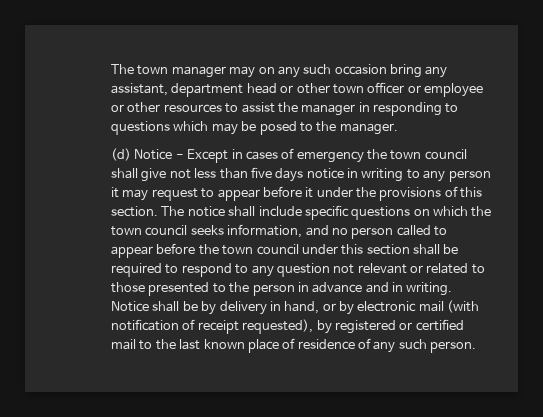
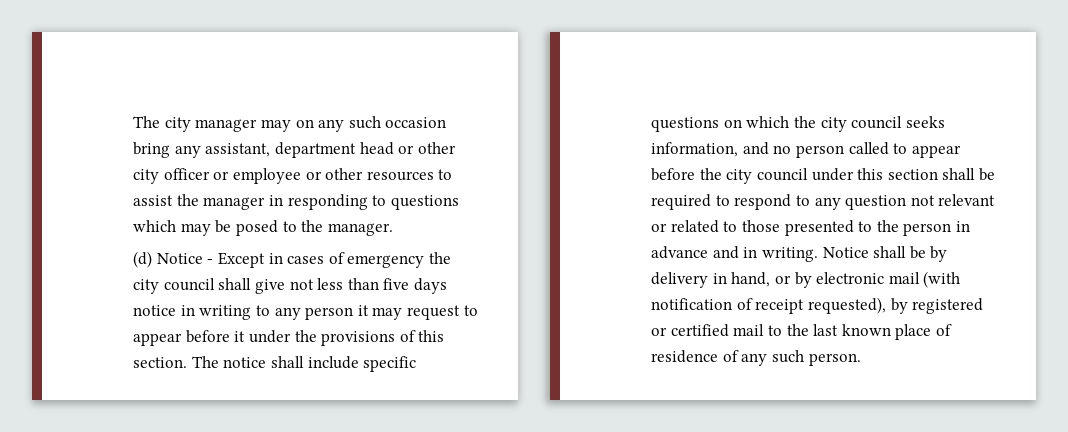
- The town manager may on any such occasion bring any assistant, department head or other town officer or employee or other resources to assist the manager in responding to questions which may be posed to the manager.
+ The city manager may on any such occasion bring any assistant, department head or other city officer or employee or other resources to assist the manager in responding to questions which may be posed to the manager.
- (d) Notice - Except in cases of emergency the town council shall give not less than five days notice in writing to any person it may request to appear before it under the provisions of this section.
+ (d) Notice - Except in cases of emergency the city council shall give not less than five days notice in writing to any person it may request to appear before it under the provisions of this section.
- The notice shall include specific questions on which the town council seeks information, and no person called to appear before the town council under this section shall be required to respond to any question not relevant or related to those presented to the person in advance and in writing.
+ The notice shall include specific questions on which the city council seeks information, and no person called to appear before the city council under this section shall be required to respond to any question not relevant or related to those presented to the person in advance and in writing.

